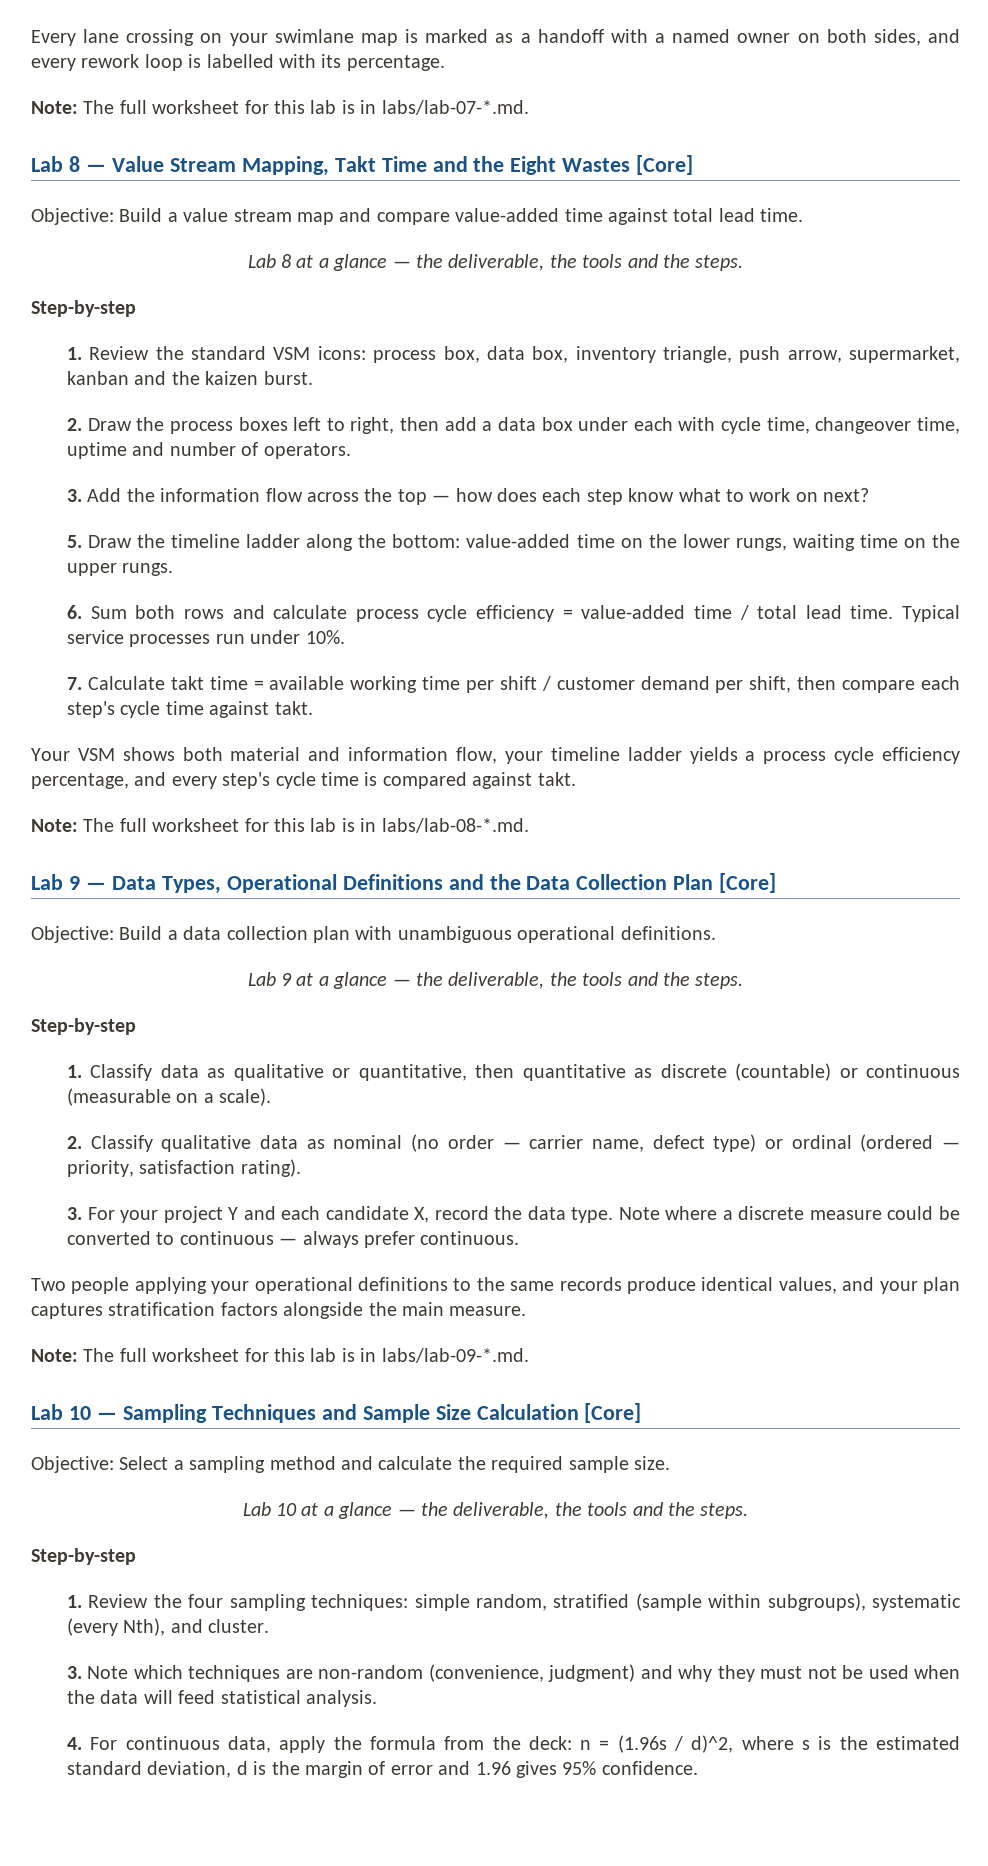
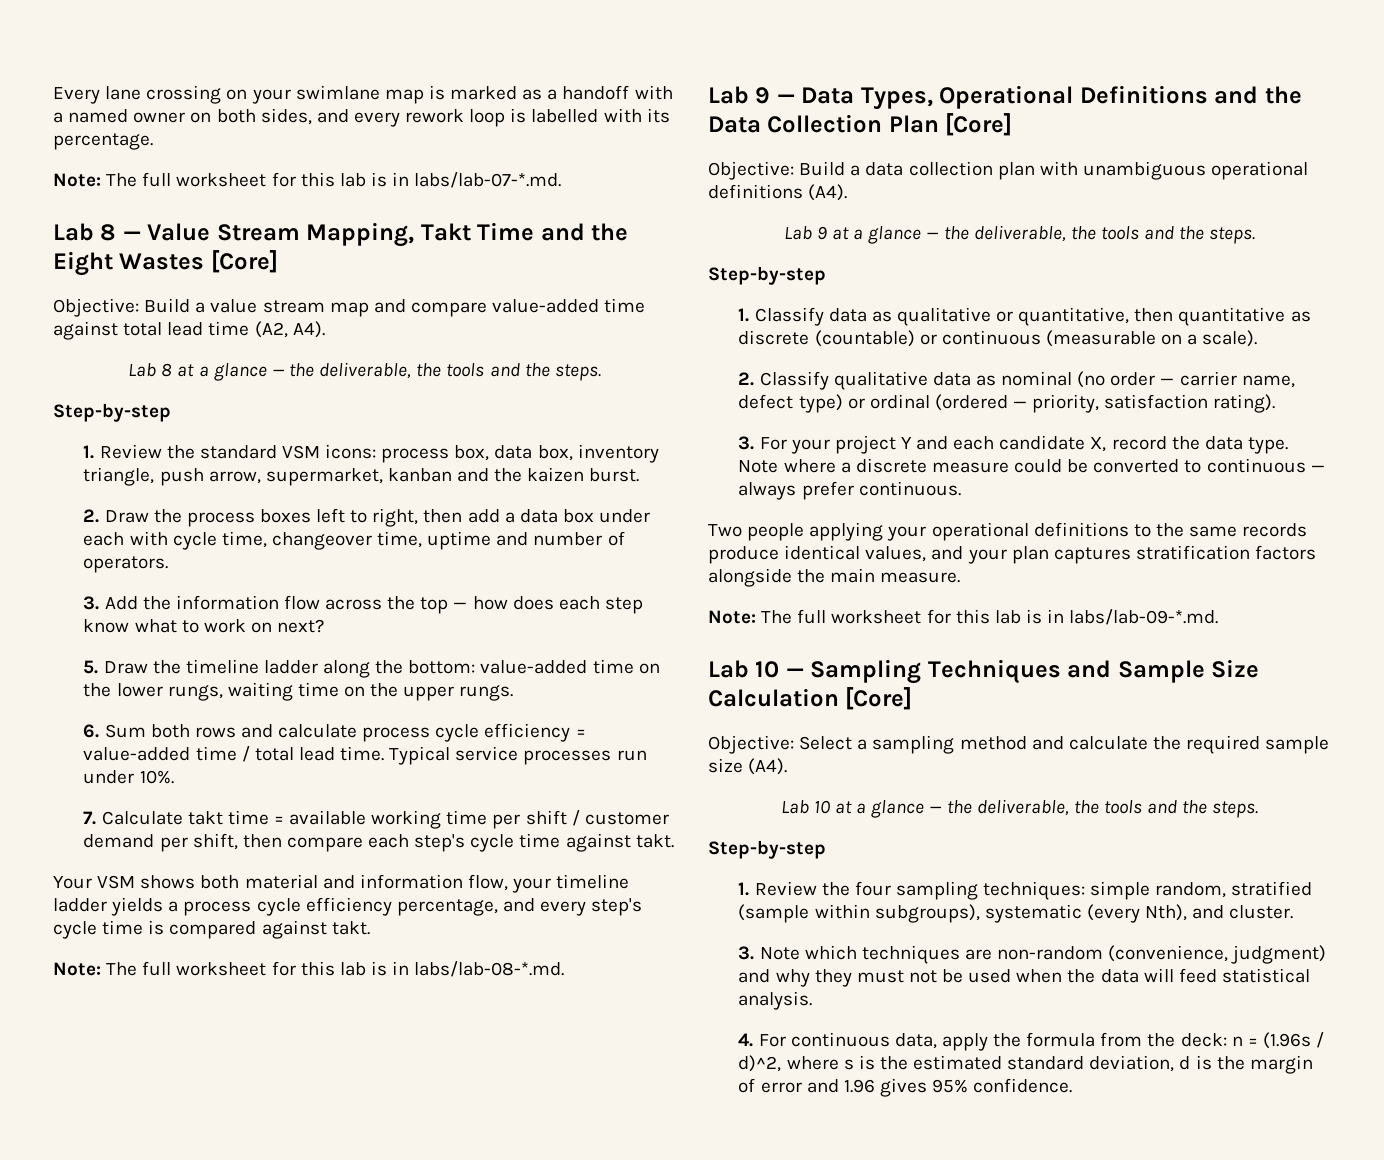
- Objective: Build a value stream map and compare value-added time against total lead time.
+ Objective: Build a value stream map and compare value-added time against total lead time (A2, A4).
- Objective: Build a data collection plan with unambiguous operational definitions.
+ Objective: Build a data collection plan with unambiguous operational definitions (A4).
- Objective: Select a sampling method and calculate the required sample size.
+ Objective: Select a sampling method and calculate the required sample size (A4).

